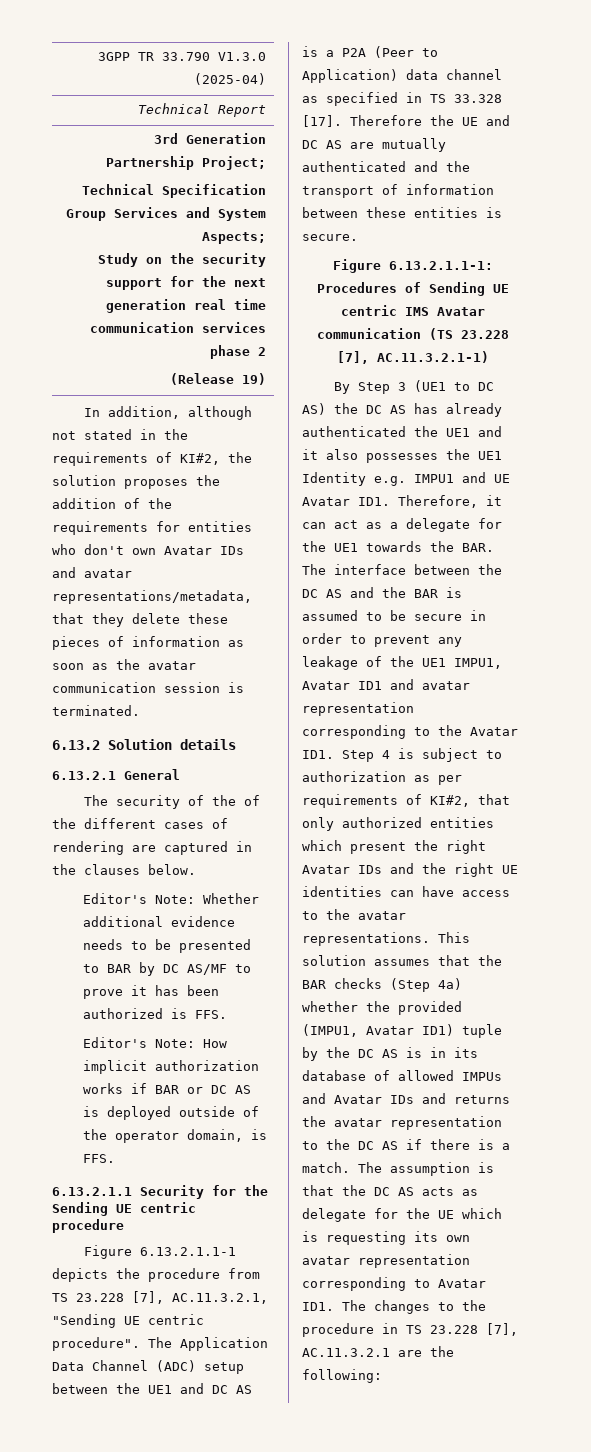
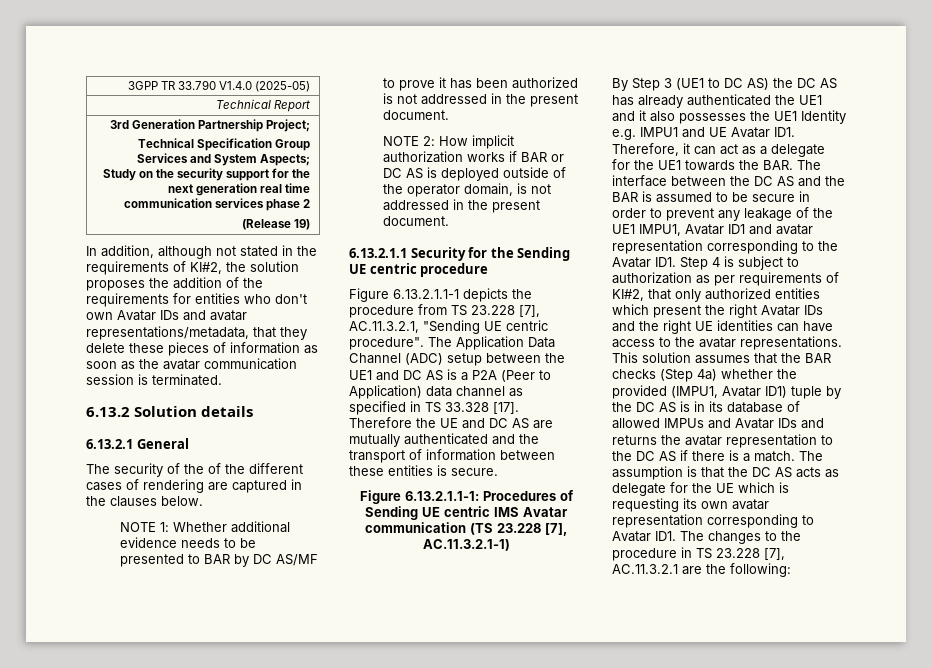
- 3GPP TR 33.790 V1.3.0 (2025-04)
+ 3GPP TR 33.790 V1.4.0 (2025-05)
- Editor's Note: Whether additional evidence needs to be presented to BAR by DC AS/MF to prove it has been authorized is FFS.
- Editor's Note: How implicit authorization works if BAR or DC AS is deployed outside of the operator domain, is FFS.
+ NOTE 1: Whether additional evidence needs to be presented to BAR by DC AS/MF to prove it has been authorized is not addressed in the present document.
+ NOTE 2: How implicit authorization works if BAR or DC AS is deployed outside of the operator domain, is not addressed in the present document.

